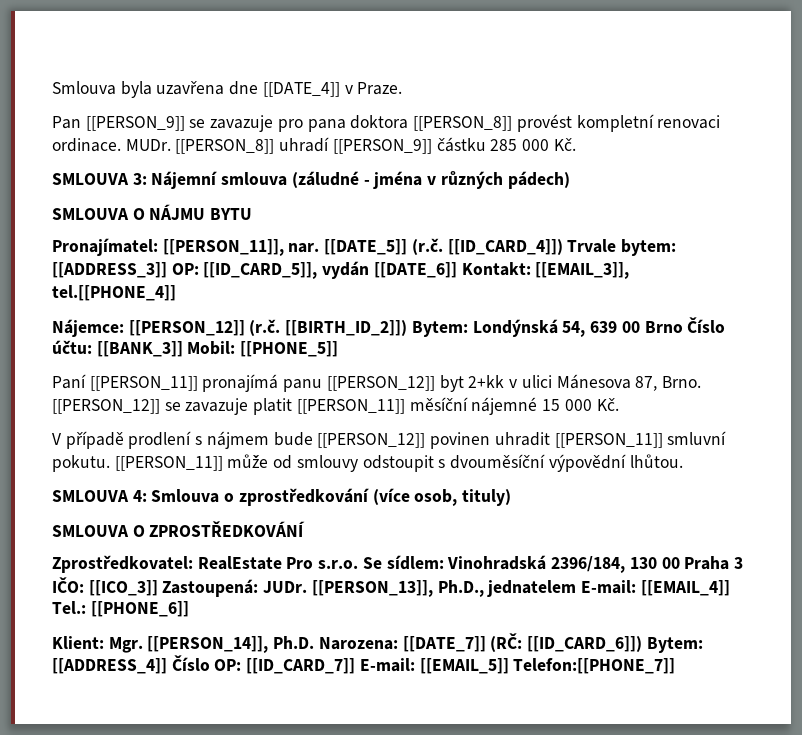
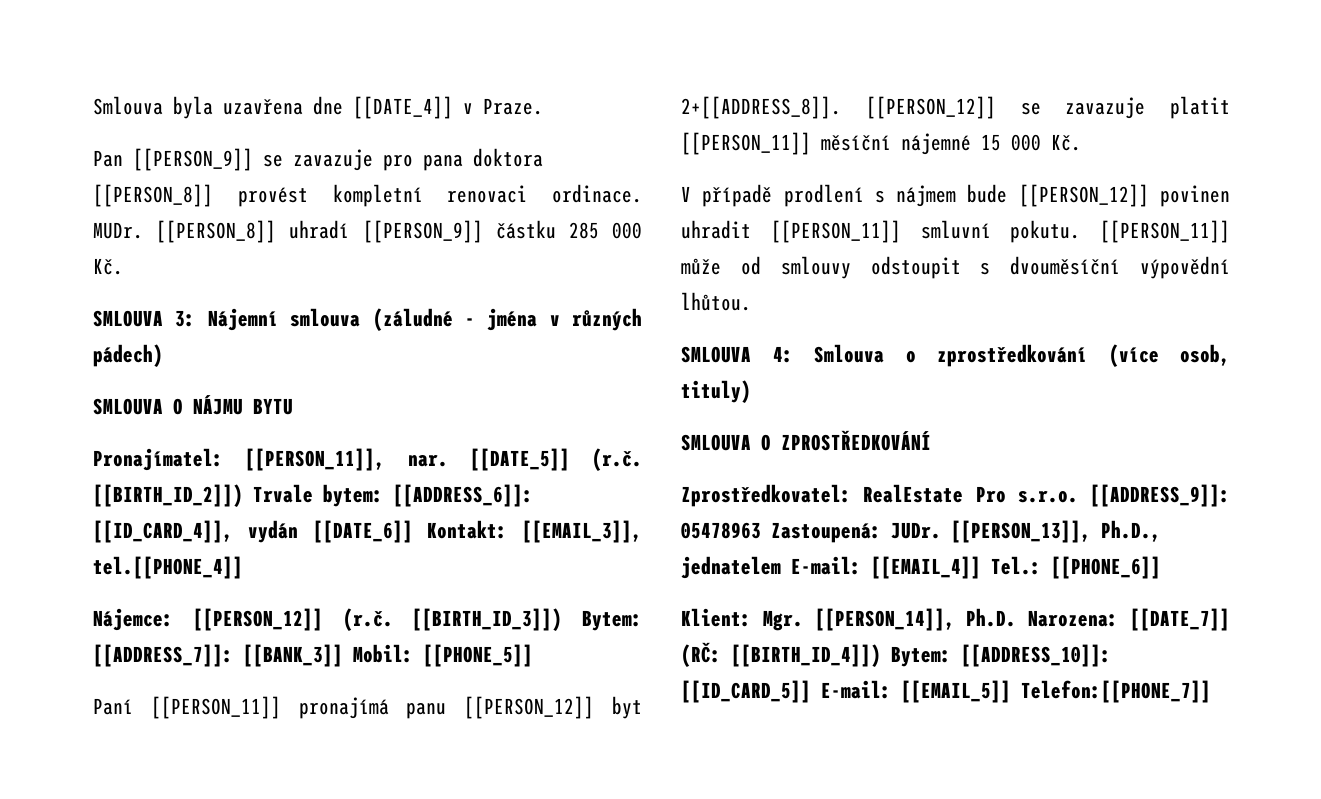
- [[DATE_5]] (r.č. [[ID_CARD_4]]) Trvale bytem: [[ADDRESS_3]] OP: [[ID_CARD_5]], vydán [[DATE_6]] Kontakt: [[EMAIL_3]], tel.[[PHONE_4]]
+ [[DATE_5]] (r.č. [[BIRTH_ID_2]]) Trvale bytem: [[ADDRESS_6]]: [[ID_CARD_4]], vydán [[DATE_6]] Kontakt: [[EMAIL_3]], tel.[[PHONE_4]]
- Nájemce: [[PERSON_12]] (r.č. [[BIRTH_ID_2]]) Bytem: Londýnská 54, 639 00 Brno Číslo účtu: [[BANK_3]] Mobil: [[PHONE_5]]
+ Nájemce: [[PERSON_12]] (r.č. [[BIRTH_ID_3]]) Bytem: [[ADDRESS_7]]: [[BANK_3]] Mobil: [[PHONE_5]]
- Paní [[PERSON_11]] pronajímá panu [[PERSON_12]] byt 2+kk v ulici Mánesova 87, Brno.
+ Paní [[PERSON_11]] pronajímá panu [[PERSON_12]] byt 2+[[ADDRESS_8]].
- Zprostředkovatel: RealEstate Pro s.r.o. Se sídlem: Vinohradská 2396/184, 130 00 Praha 3 IČO: [[ICO_3]] Zastoupená: JUDr.
+ Zprostředkovatel: RealEstate Pro s.r.o. [[ADDRESS_9]]: 05478963 Zastoupená: JUDr.
- Klient: Mgr. [[PERSON_14]], Ph.D. Narozena: [[DATE_7]] (RČ: [[ID_CARD_6]]) Bytem: [[ADDRESS_4]] Číslo OP: [[ID_CARD_7]] E-mail: [[EMAIL_5]] Telefon:[[PHONE_7]]
+ Klient: Mgr. [[PERSON_14]], Ph.D. Narozena: [[DATE_7]] (RČ: [[BIRTH_ID_4]]) Bytem: [[ADDRESS_10]]: [[ID_CARD_5]] E-mail: [[EMAIL_5]] Telefon:[[PHONE_7]]

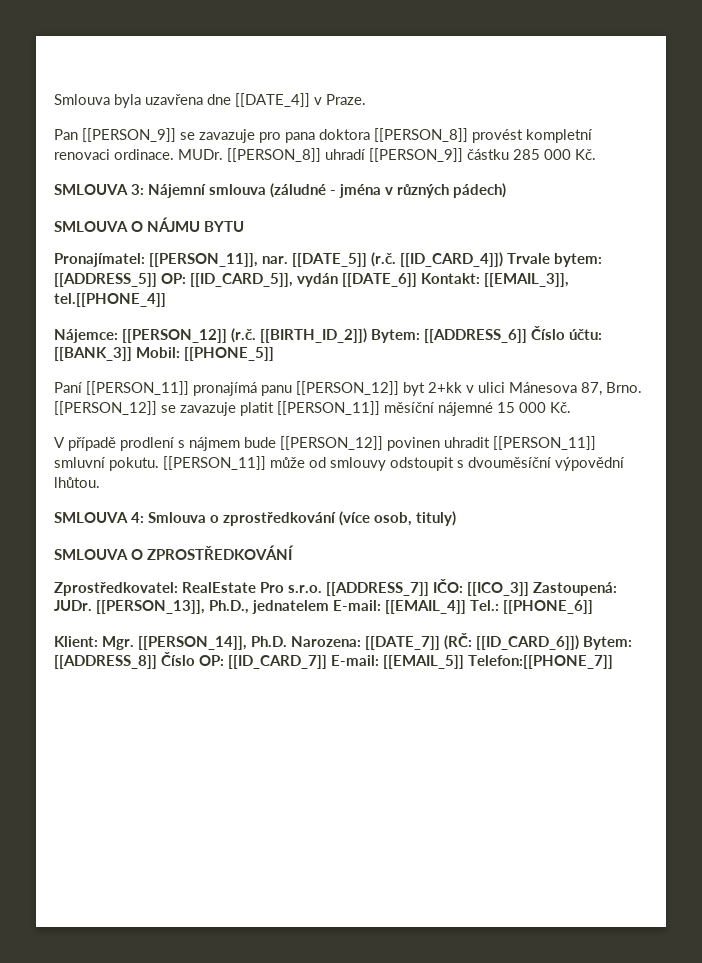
- [[DATE_5]] (r.č. [[BIRTH_ID_2]]) Trvale bytem: [[ADDRESS_6]]: [[ID_CARD_4]], vydán [[DATE_6]] Kontakt: [[EMAIL_3]], tel.[[PHONE_4]]
+ [[DATE_5]] (r.č. [[ID_CARD_4]]) Trvale bytem: [[ADDRESS_5]] OP: [[ID_CARD_5]], vydán [[DATE_6]] Kontakt: [[EMAIL_3]], tel.[[PHONE_4]]
- Nájemce: [[PERSON_12]] (r.č. [[BIRTH_ID_3]]) Bytem: [[ADDRESS_7]]: [[BANK_3]] Mobil: [[PHONE_5]]
+ Nájemce: [[PERSON_12]] (r.č. [[BIRTH_ID_2]]) Bytem: [[ADDRESS_6]] Číslo účtu: [[BANK_3]] Mobil: [[PHONE_5]]
- Paní [[PERSON_11]] pronajímá panu [[PERSON_12]] byt 2+[[ADDRESS_8]].
+ Paní [[PERSON_11]] pronajímá panu [[PERSON_12]] byt 2+kk v ulici Mánesova 87, Brno.
- Zprostředkovatel: RealEstate Pro s.r.o. [[ADDRESS_9]]: 05478963 Zastoupená: JUDr.
+ Zprostředkovatel: RealEstate Pro s.r.o. [[ADDRESS_7]] IČO: [[ICO_3]] Zastoupená: JUDr.
- Klient: Mgr. [[PERSON_14]], Ph.D. Narozena: [[DATE_7]] (RČ: [[BIRTH_ID_4]]) Bytem: [[ADDRESS_10]]: [[ID_CARD_5]] E-mail: [[EMAIL_5]] Telefon:[[PHONE_7]]
+ Klient: Mgr. [[PERSON_14]], Ph.D. Narozena: [[DATE_7]] (RČ: [[ID_CARD_6]]) Bytem: [[ADDRESS_8]] Číslo OP: [[ID_CARD_7]] E-mail: [[EMAIL_5]] Telefon:[[PHONE_7]]

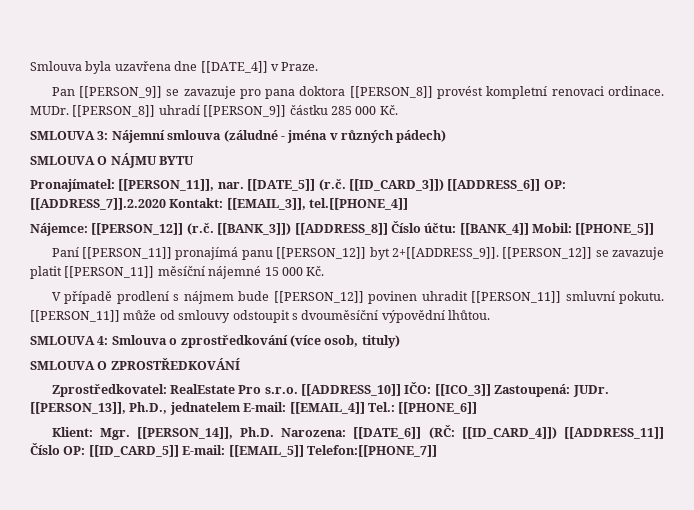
- [[DATE_5]] (r.č. [[ID_CARD_4]]) Trvale bytem: [[ADDRESS_5]] OP: [[ID_CARD_5]], vydán [[DATE_6]] Kontakt: [[EMAIL_3]], tel.[[PHONE_4]]
+ [[DATE_5]] (r.č. [[ID_CARD_3]]) [[ADDRESS_6]] OP: [[ADDRESS_7]].2.2020 Kontakt: [[EMAIL_3]], tel.[[PHONE_4]]
- Nájemce: [[PERSON_12]] (r.č. [[BIRTH_ID_2]]) Bytem: [[ADDRESS_6]] Číslo účtu: [[BANK_3]] Mobil: [[PHONE_5]]
+ Nájemce: [[PERSON_12]] (r.č. [[BANK_3]]) [[ADDRESS_8]] Číslo účtu: [[BANK_4]] Mobil: [[PHONE_5]]
- Paní [[PERSON_11]] pronajímá panu [[PERSON_12]] byt 2+kk v ulici Mánesova 87, Brno.
+ Paní [[PERSON_11]] pronajímá panu [[PERSON_12]] byt 2+[[ADDRESS_9]].
- Zprostředkovatel: RealEstate Pro s.r.o. [[ADDRESS_7]] IČO: [[ICO_3]] Zastoupená: JUDr.
+ Zprostředkovatel: RealEstate Pro s.r.o. [[ADDRESS_10]] IČO: [[ICO_3]] Zastoupená: JUDr.
- Klient: Mgr. [[PERSON_14]], Ph.D. Narozena: [[DATE_7]] (RČ: [[ID_CARD_6]]) Bytem: [[ADDRESS_8]] Číslo OP: [[ID_CARD_7]] E-mail: [[EMAIL_5]] Telefon:[[PHONE_7]]
+ Klient: Mgr. [[PERSON_14]], Ph.D. Narozena: [[DATE_6]] (RČ: [[ID_CARD_4]]) [[ADDRESS_11]] Číslo OP: [[ID_CARD_5]] E-mail: [[EMAIL_5]] Telefon:[[PHONE_7]]

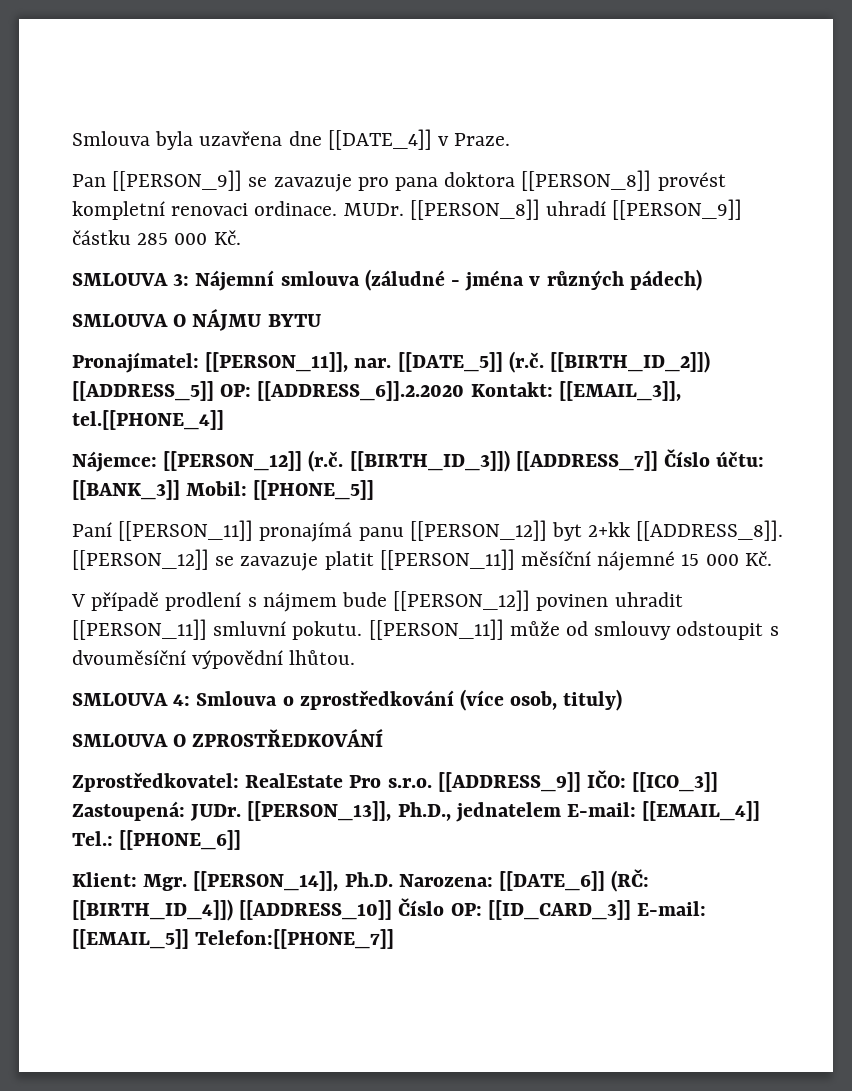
- [[DATE_5]] (r.č. [[ID_CARD_3]]) [[ADDRESS_6]] OP: [[ADDRESS_7]].2.2020 Kontakt: [[EMAIL_3]], tel.[[PHONE_4]]
+ [[DATE_5]] (r.č. [[BIRTH_ID_2]]) [[ADDRESS_5]] OP: [[ADDRESS_6]].2.2020 Kontakt: [[EMAIL_3]], tel.[[PHONE_4]]
- Nájemce: [[PERSON_12]] (r.č. [[BANK_3]]) [[ADDRESS_8]] Číslo účtu: [[BANK_4]] Mobil: [[PHONE_5]]
+ Nájemce: [[PERSON_12]] (r.č. [[BIRTH_ID_3]]) [[ADDRESS_7]] Číslo účtu: [[BANK_3]] Mobil: [[PHONE_5]]
- Paní [[PERSON_11]] pronajímá panu [[PERSON_12]] byt 2+[[ADDRESS_9]].
+ Paní [[PERSON_11]] pronajímá panu [[PERSON_12]] byt 2+kk [[ADDRESS_8]].
- Zprostředkovatel: RealEstate Pro s.r.o. [[ADDRESS_10]] IČO: [[ICO_3]] Zastoupená: JUDr.
+ Zprostředkovatel: RealEstate Pro s.r.o. [[ADDRESS_9]] IČO: [[ICO_3]] Zastoupená: JUDr.
- Klient: Mgr. [[PERSON_14]], Ph.D. Narozena: [[DATE_6]] (RČ: [[ID_CARD_4]]) [[ADDRESS_11]] Číslo OP: [[ID_CARD_5]] E-mail: [[EMAIL_5]] Telefon:[[PHONE_7]]
+ Klient: Mgr. [[PERSON_14]], Ph.D. Narozena: [[DATE_6]] (RČ: [[BIRTH_ID_4]]) [[ADDRESS_10]] Číslo OP: [[ID_CARD_3]] E-mail: [[EMAIL_5]] Telefon:[[PHONE_7]]

